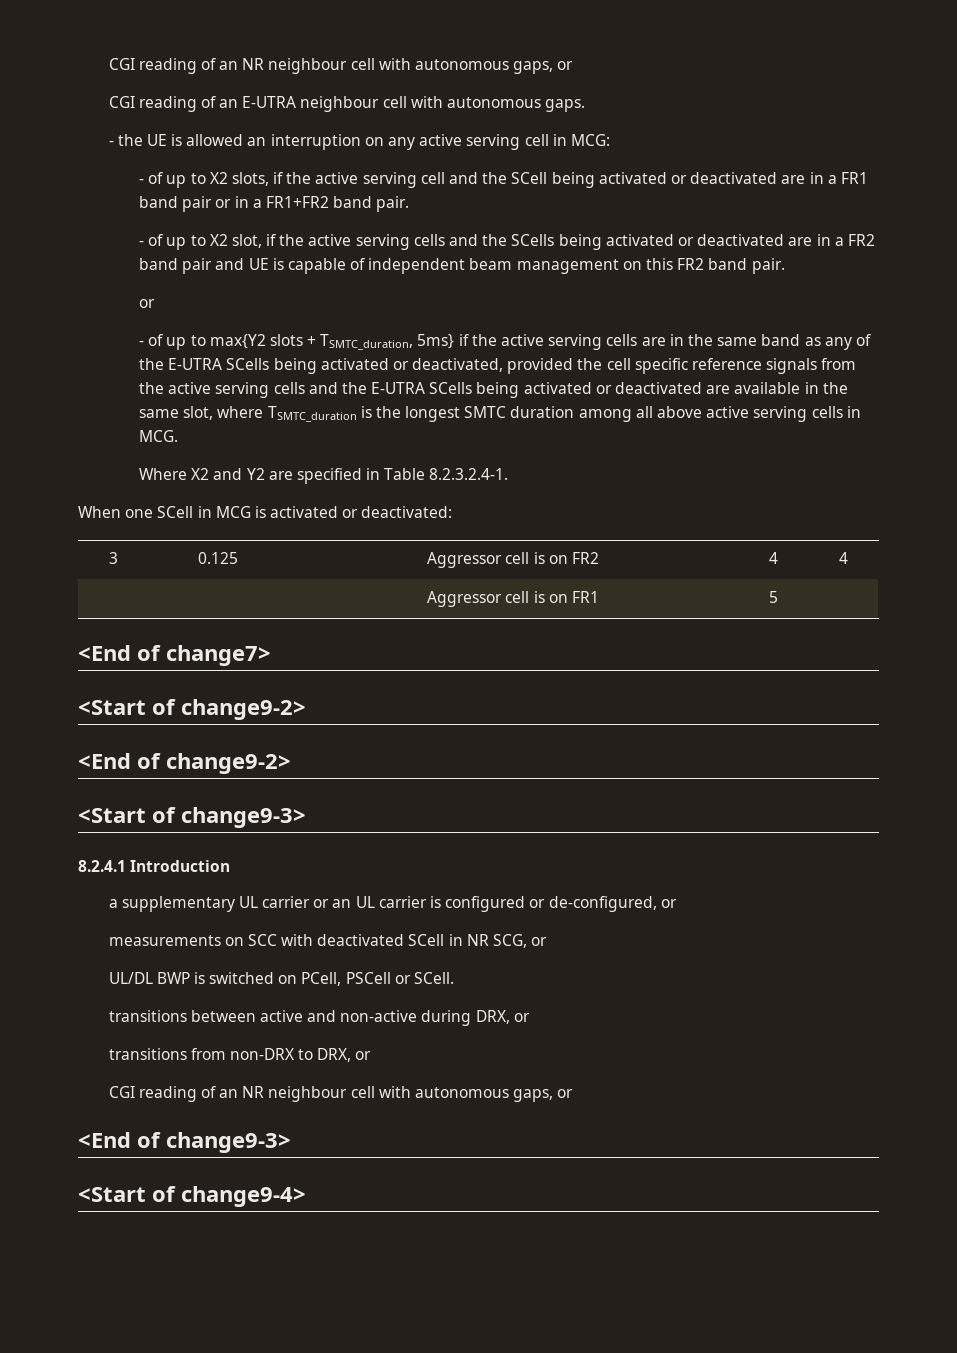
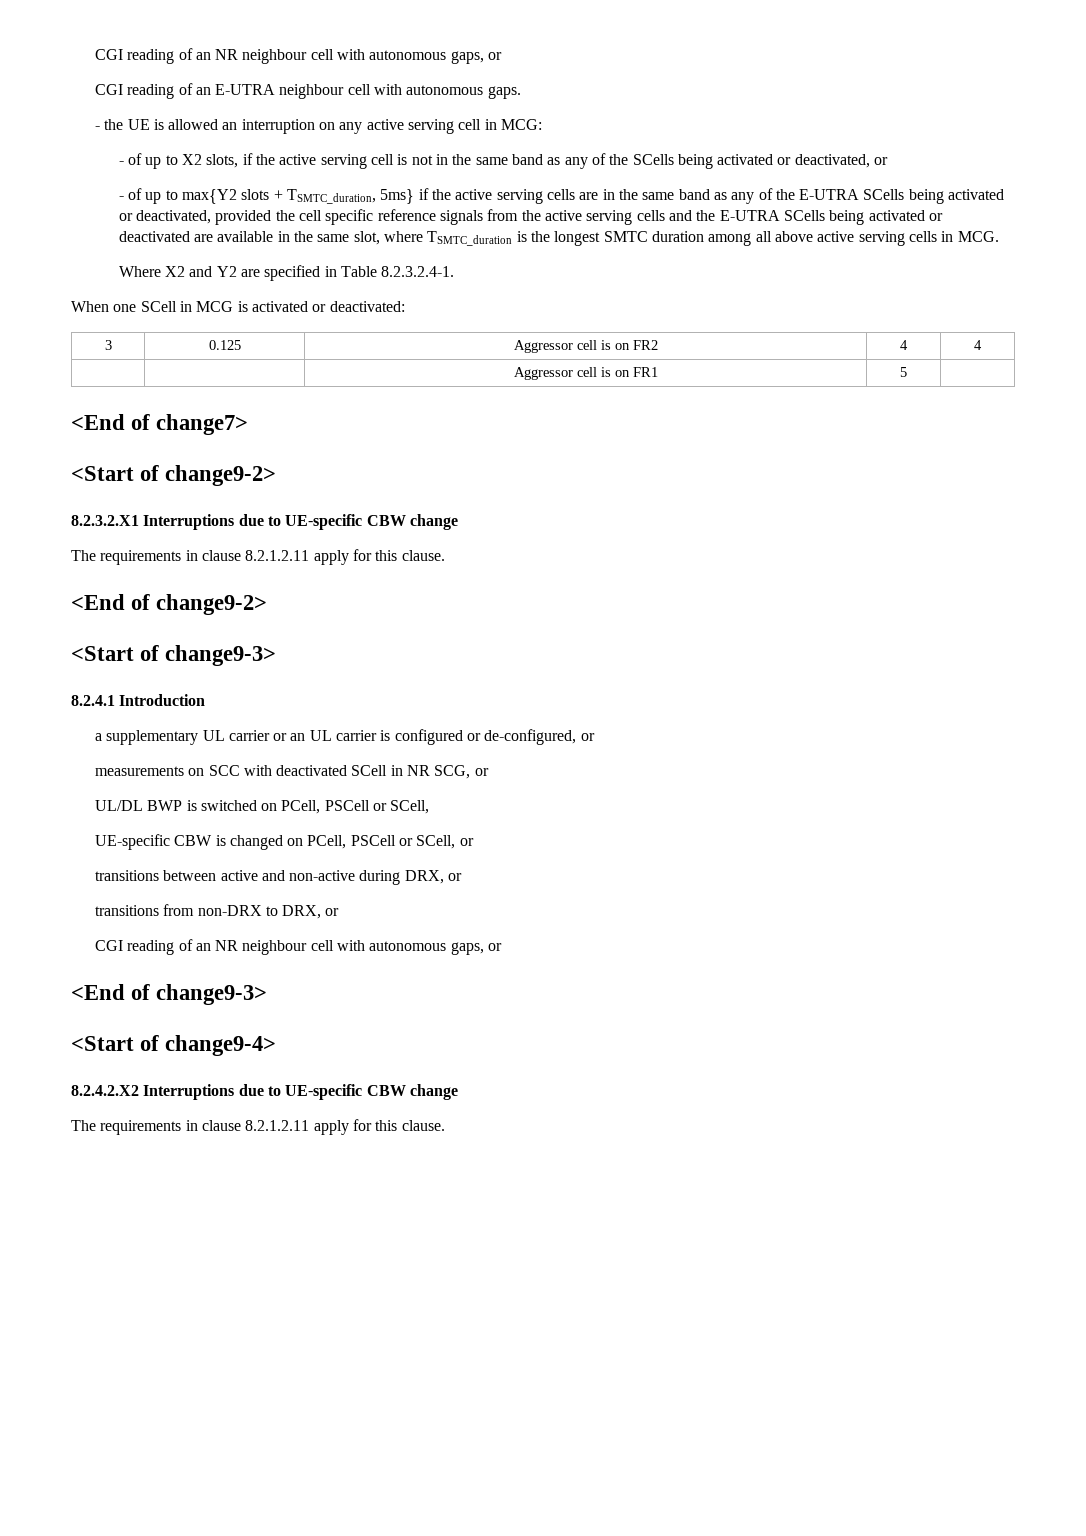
- - of up to X2 slots, if the active serving cell and the SCell being activated or deactivated are in a FR1 band pair or in a FR1+FR2 band pair.
- - of up to X2 slot, if the active serving cells and the SCells being activated or deactivated are in a FR2 band pair and UE is capable of independent beam management on this FR2 band pair.
- or
+ - of up to X2 slots, if the active serving cell is not in the same band as any of the SCells being activated or deactivated, or
+ 8.2.3.2.X1 Interruptions due to UE-specific CBW change
+ The requirements in clause 8.2.1.2.11 apply for this clause.
- UL/DL BWP is switched on PCell, PSCell or SCell.
+ UL/DL BWP is switched on PCell, PSCell or SCell,
+ UE-specific CBW is changed on PCell, PSCell or SCell, or
+ 8.2.4.2.X2 Interruptions due to UE-specific CBW change
+ The requirements in clause 8.2.1.2.11 apply for this clause.

